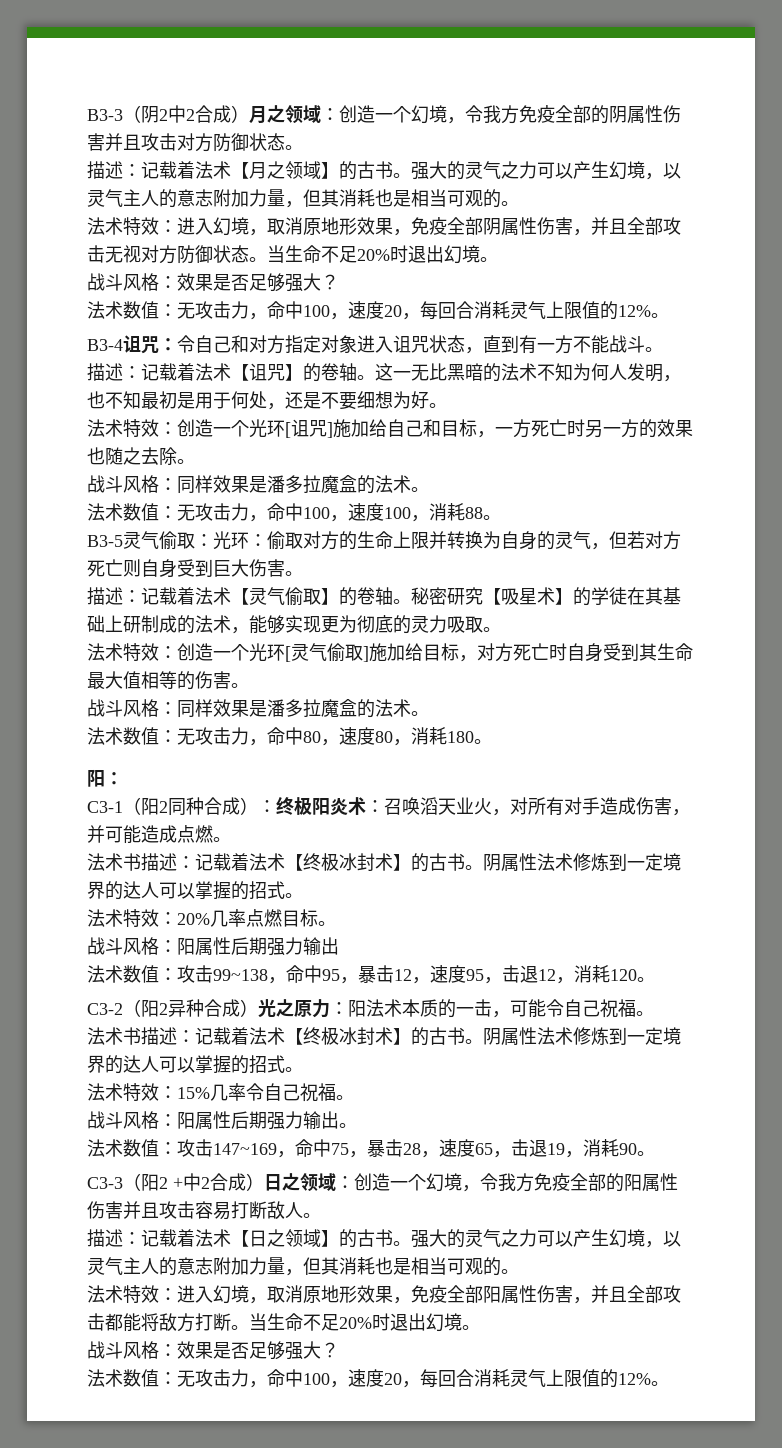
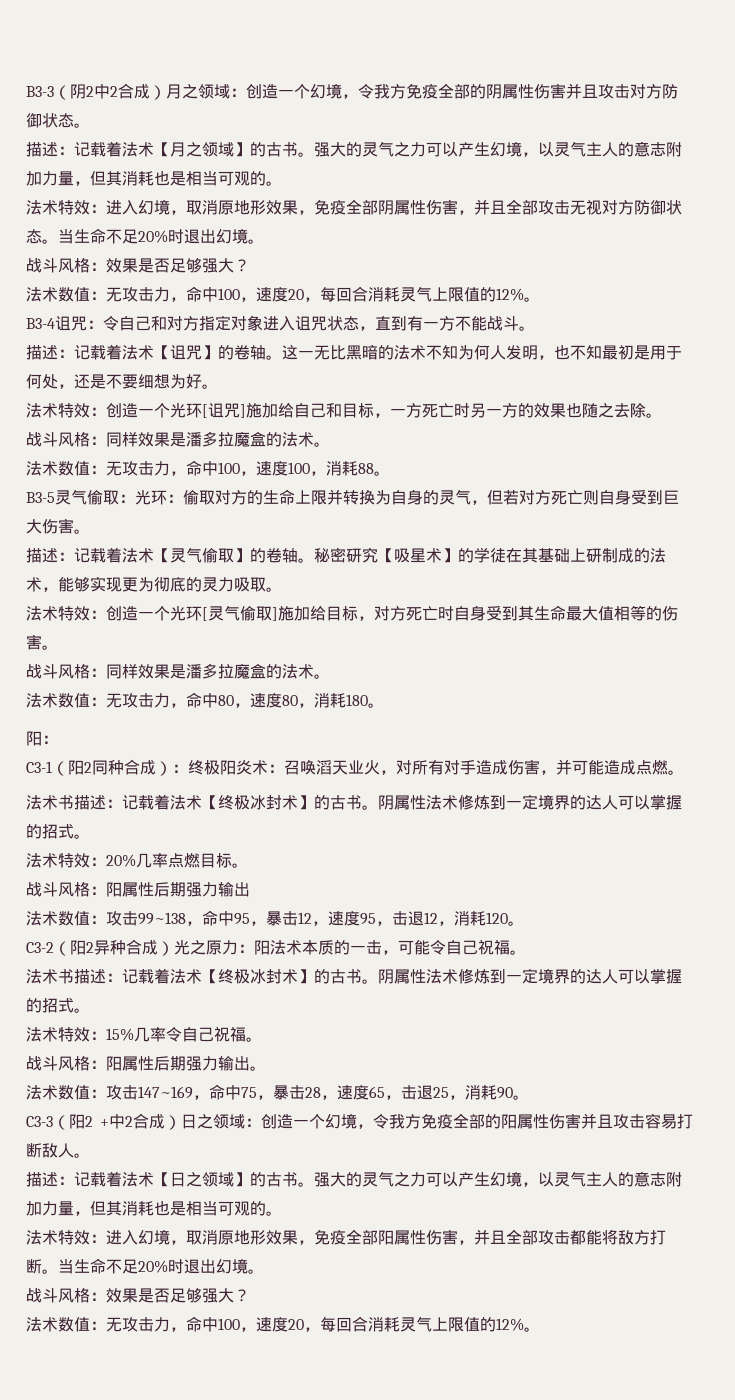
- 法术数值：攻击147~169，命中75，暴击28，速度65，击退19，消耗90。
+ 法术数值：攻击147~169，命中75，暴击28，速度65，击退25，消耗90。

